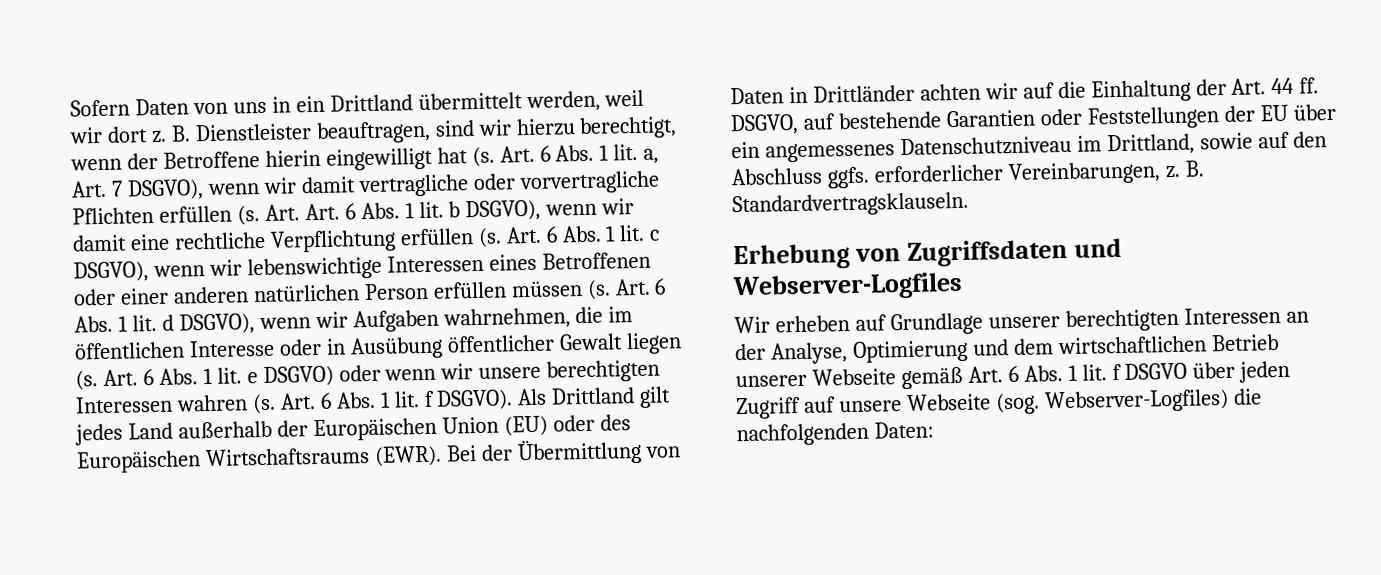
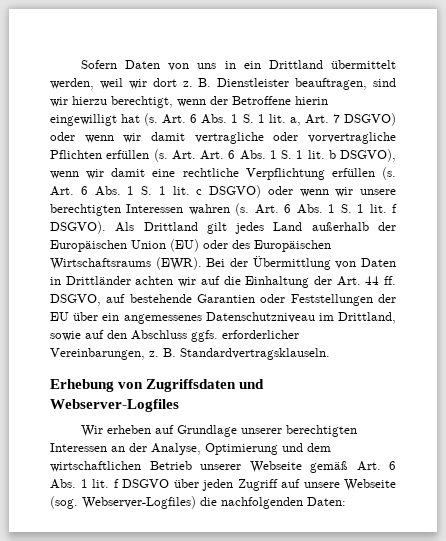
- Art. 6 Abs. 1 lit. a, Art. 7 DSGVO), wenn wir damit vertragliche oder vorvertragliche Pflichten erfüllen (s.
+ Art. 6 Abs. 1 S. 1 lit. a, Art. 7 DSGVO) oder wenn wir damit vertragliche oder vorvertragliche Pflichten erfüllen (s.
- Art. Art. 6 Abs. 1 lit. b DSGVO), wenn wir damit eine rechtliche Verpflichtung erfüllen (s.
+ Art. Art. 6 Abs. 1 S. 1 lit. b DSGVO), wenn wir damit eine rechtliche Verpflichtung erfüllen (s.
- Art. 6 Abs. 1 lit. c DSGVO), wenn wir lebenswichtige Interessen eines Betroffenen oder einer anderen natürlichen Person erfüllen müssen (s. Art. 6 Abs. 1 lit. d DSGVO), wenn wir Aufgaben wahrnehmen, die im öffentlichen Interesse oder in Ausübung öffentlicher Gewalt liegen (s. Art. 6 Abs. 1 lit. e DSGVO) oder wenn wir unsere berechtigten Interessen wahren (s.
+ Art. 6 Abs. 1 S. 1 lit. c DSGVO) oder wenn wir unsere berechtigten Interessen wahren (s.
- Art. 6 Abs. 1 lit. f DSGVO).
+ Art. 6 Abs. 1 S. 1 lit. f DSGVO).

